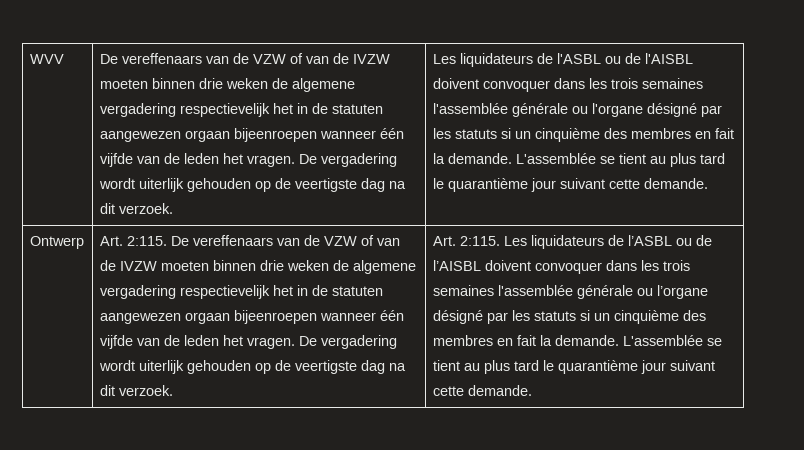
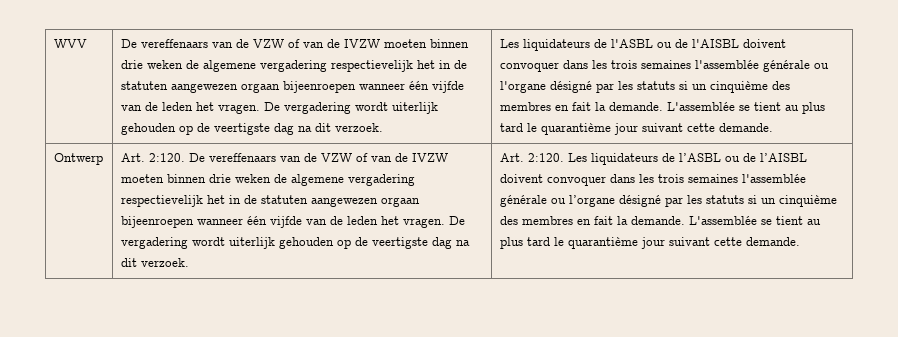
- Ontwerp | Art. 2:115.
+ Ontwerp | Art. 2:120.
- De vergadering wordt uiterlijk gehouden op de veertigste dag na dit verzoek. | Art. 2:115.
+ De vergadering wordt uiterlijk gehouden op de veertigste dag na dit verzoek. | Art. 2:120.

